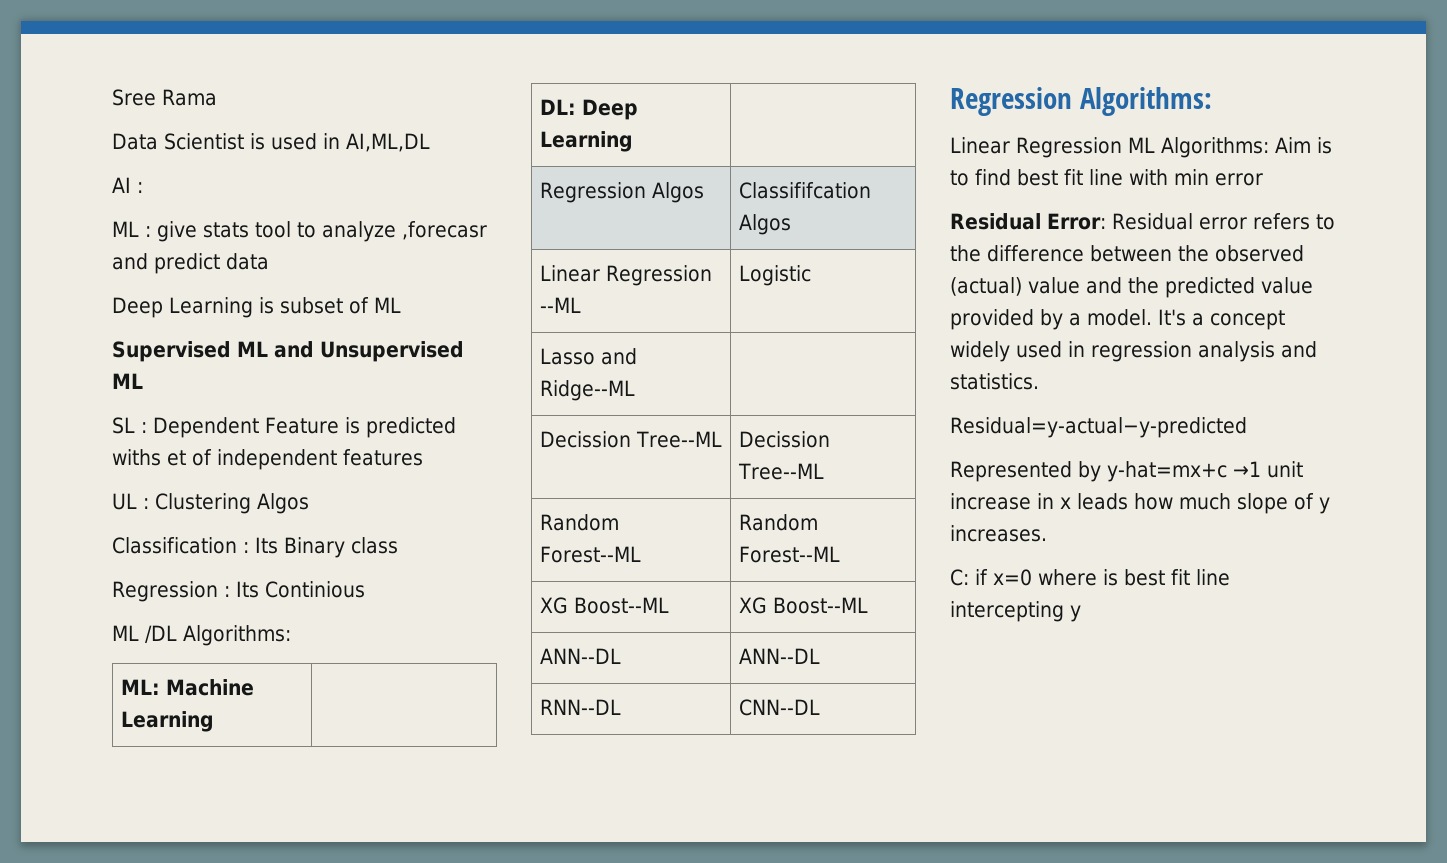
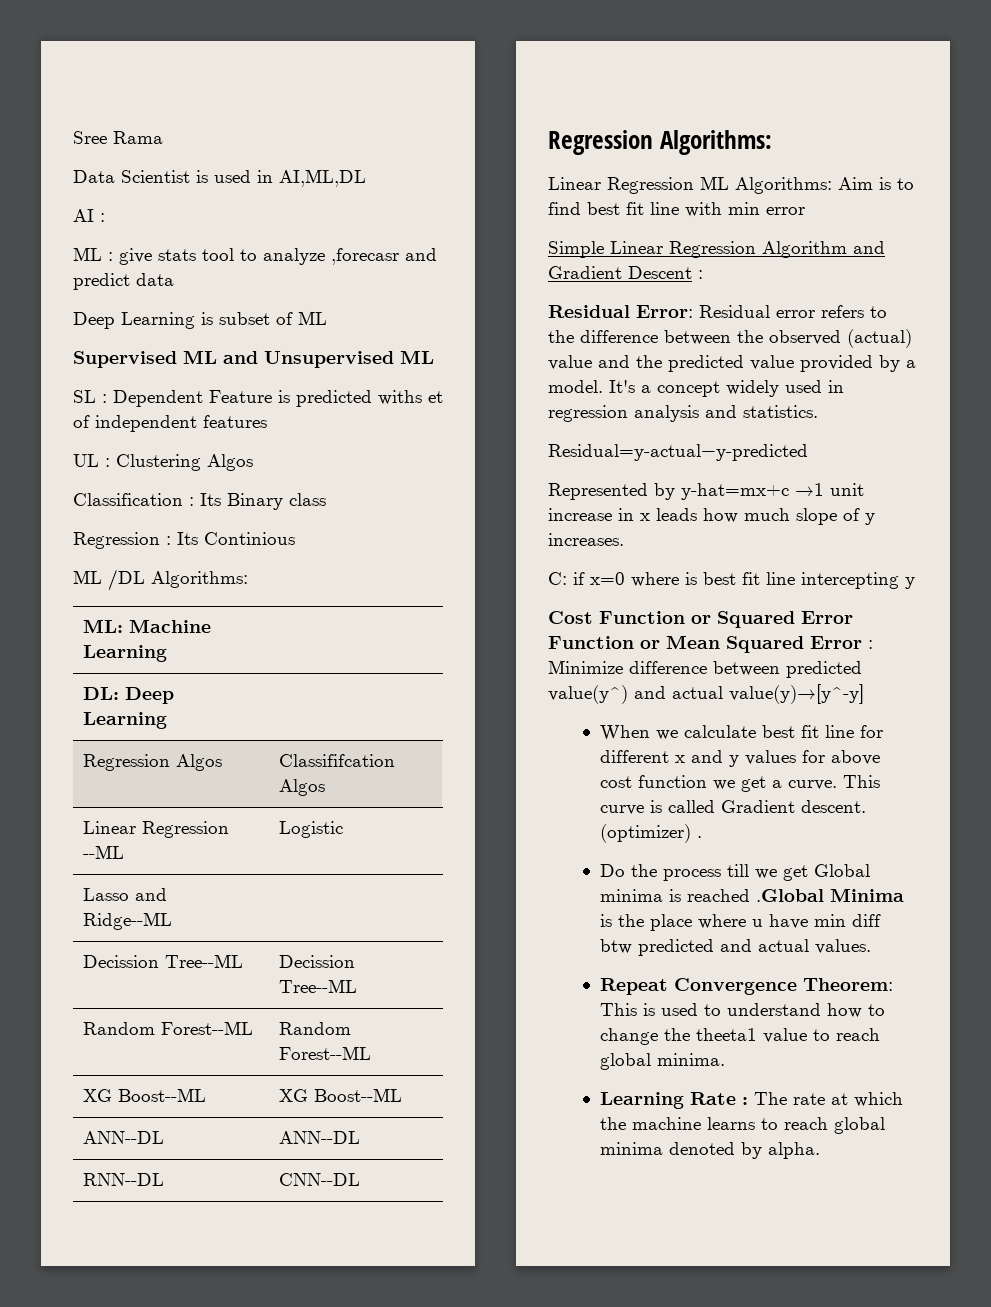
+ Simple Linear Regression Algorithm and Gradient Descent :
+ Cost Function or Squared Error Function or Mean Squared Error : Minimize difference between predicted value(y^) and actual value(y)→[y^-y]
+ When we calculate best fit line for different x and y values for above cost function we get a curve. This curve is called Gradient descent. (optimizer) .
+ Do the process till we get Global minima is reached .Global Minima is the place where u have min diff btw predicted and actual values.
+ Repeat Convergence Theorem: This is used to understand how to change the theeta1 value to reach global minima.
+ Learning Rate : The rate at which the machine learns to reach global minima denoted by alpha.

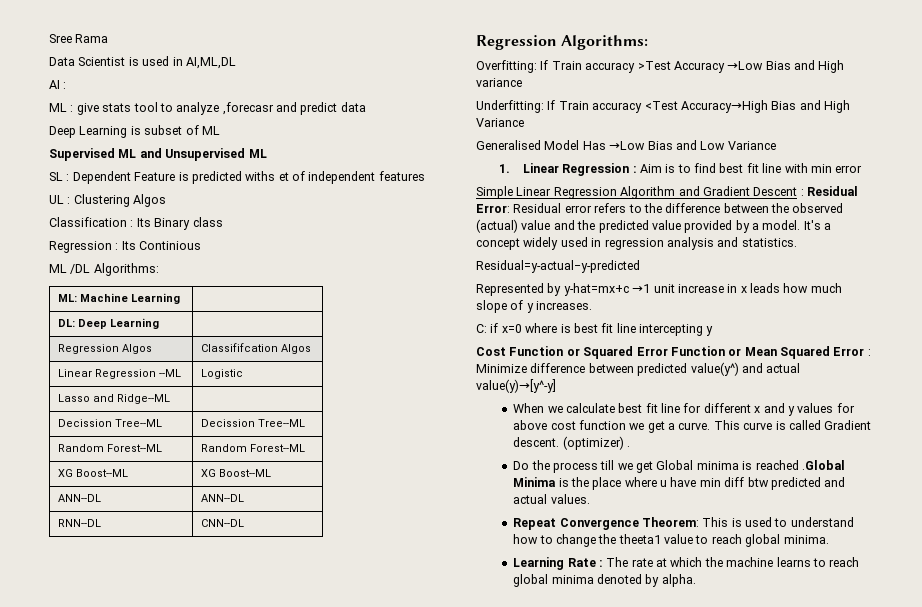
- Linear Regression ML Algorithms: Aim is to find best fit line with min error
+ Overfitting: If Train accuracy >Test Accuracy →Low Bias and High variance
+ Underfitting: If Train accuracy <Test Accuracy→High Bias and High Variance
+ Generalised Model Has →Low Bias and Low Variance
+ 1. Linear Regression : Aim is to find best fit line with min error
- Simple Linear Regression Algorithm and Gradient Descent :
- Residual Error: Residual error refers to the difference between the observed (actual) value and the predicted value provided by a model.
+ Simple Linear Regression Algorithm and Gradient Descent : Residual Error: Residual error refers to the difference between the observed (actual) value and the predicted value provided by a model.

